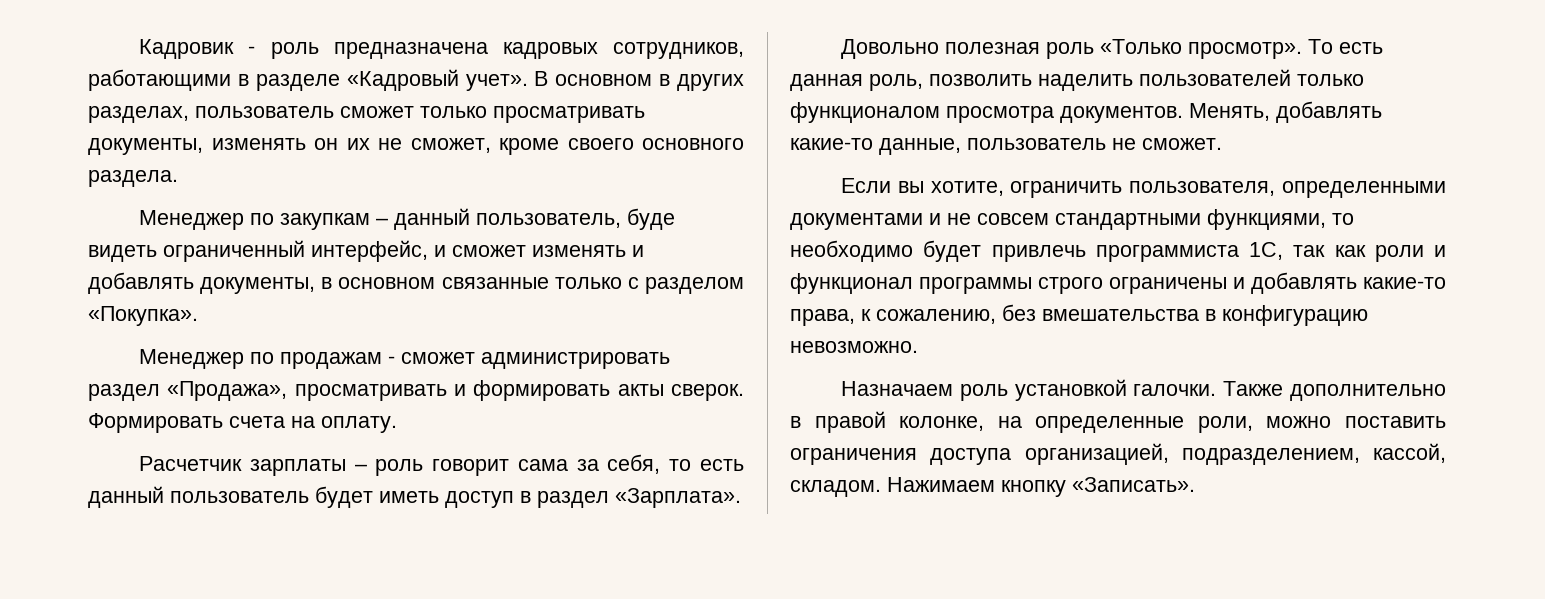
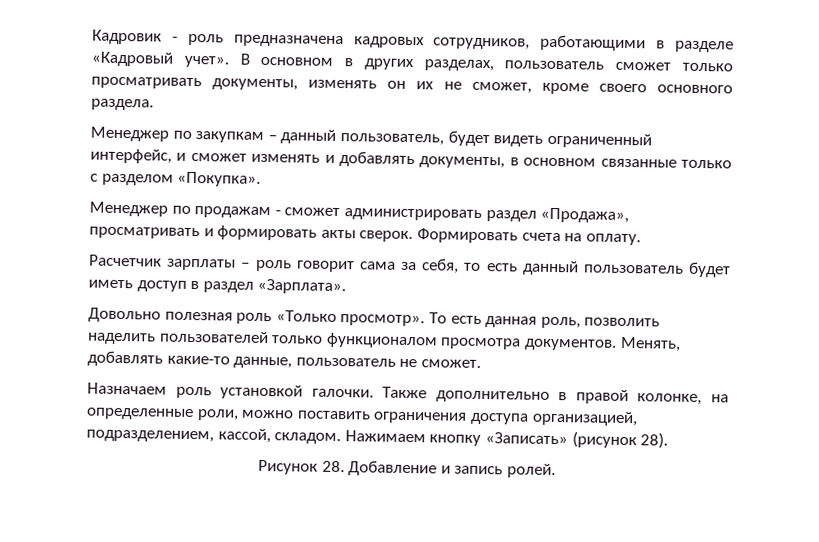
- Менеджер по закупкам – данный пользователь, буде видеть ограниченный интерфейс, и сможет изменять и добавлять документы, в основном связанные только с разделом «Покупка».
+ Менеджер по закупкам – данный пользователь, будет видеть ограниченный интерфейс, и сможет изменять и добавлять документы, в основном связанные только с разделом «Покупка».
- Если вы хотите, ограничить пользователя, определенными документами и не совсем стандартными функциями, то необходимо будет привлечь программиста 1С, так как роли и функционал программы строго ограничены и добавлять какие-то права, к сожалению, без вмешательства в конфигурацию невозможно.
- Нажимаем кнопку «Записать».
+ Нажимаем кнопку «Записать» (рисунок 28).
+ Рисунок 28. Добавление и запись ролей.

